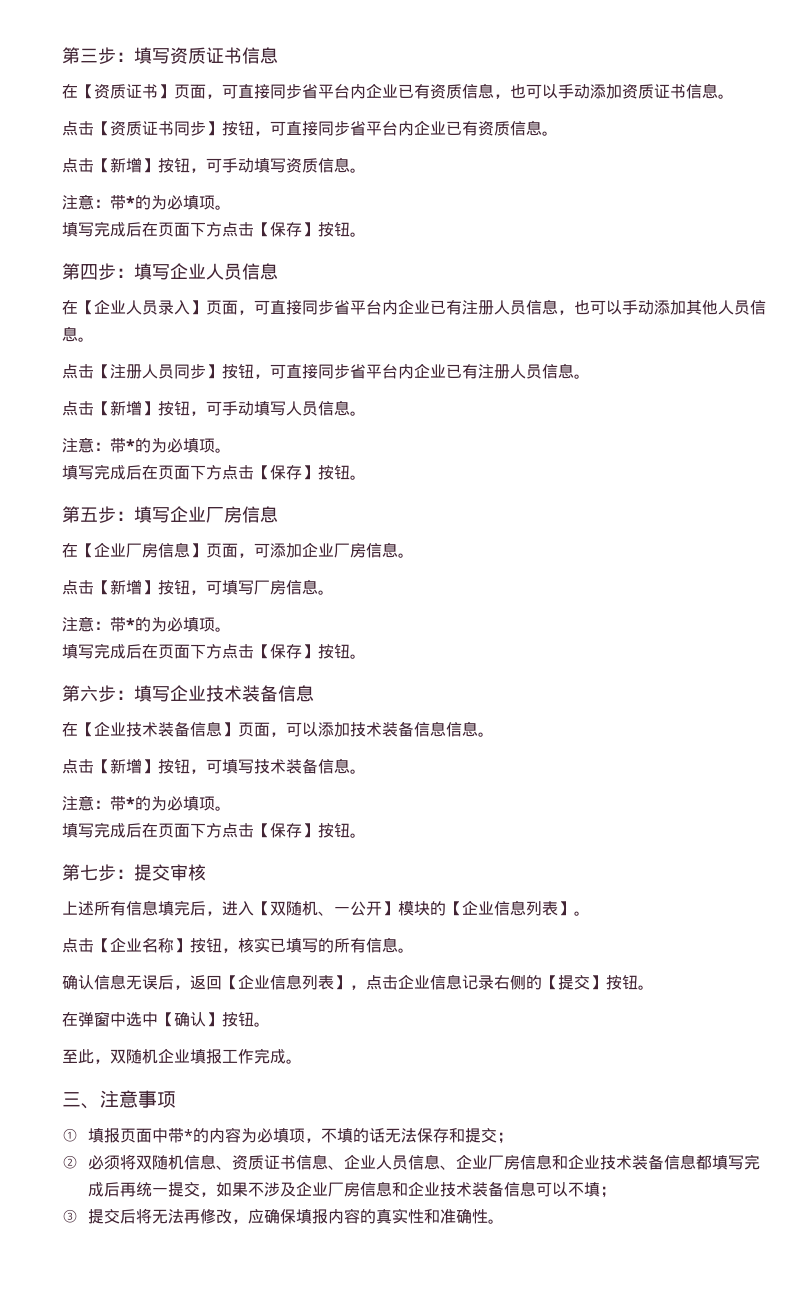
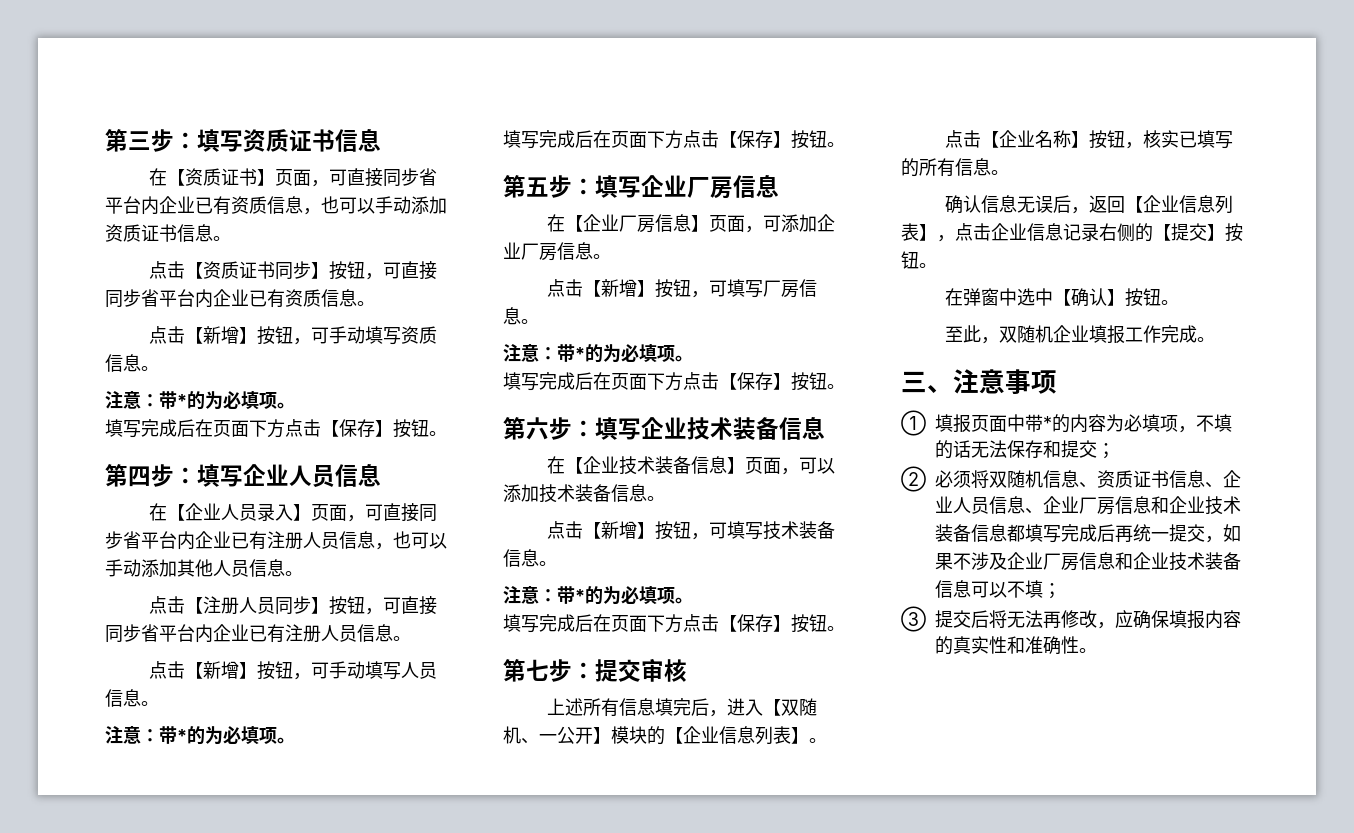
- 在【企业技术装备信息】页面，可以添加技术装备信息信息。
+ 在【企业技术装备信息】页面，可以添加技术装备信息。

